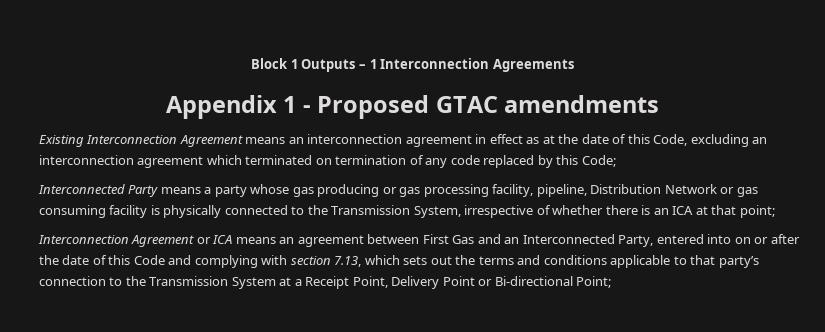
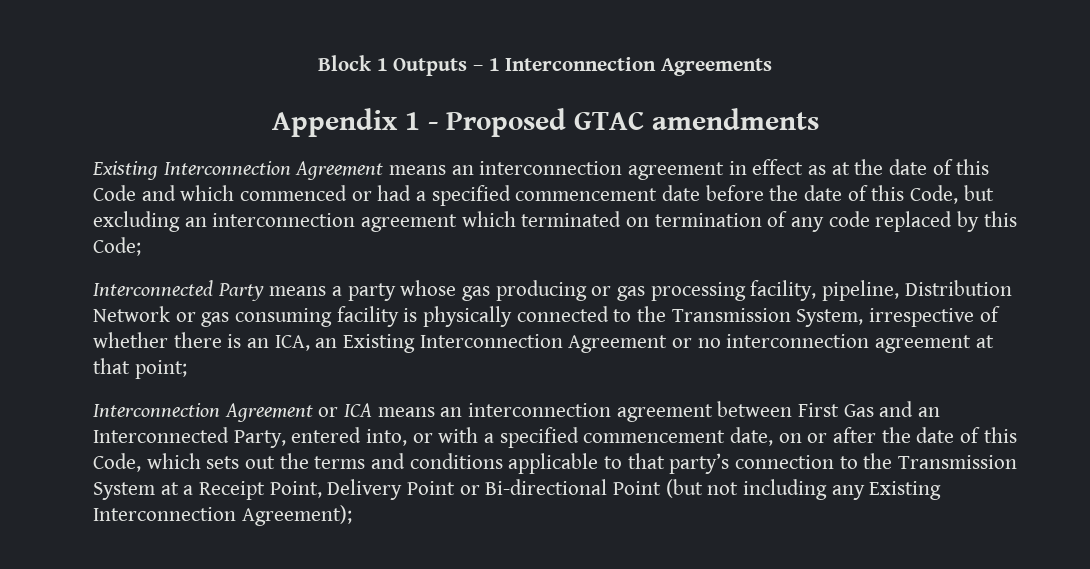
- Existing Interconnection Agreement means an interconnection agreement in effect as at the date of this Code, excluding an interconnection agreement which terminated on termination of any code replaced by this Code;
+ Existing Interconnection Agreement means an interconnection agreement in effect as at the date of this Code and which commenced or had a specified commencement date before the date of this Code, but excluding an interconnection agreement which terminated on termination of any code replaced by this Code;
- Interconnected Party means a party whose gas producing or gas processing facility, pipeline, Distribution Network or gas consuming facility is physically connected to the Transmission System, irrespective of whether there is an ICA at that point;
+ Interconnected Party means a party whose gas producing or gas processing facility, pipeline, Distribution Network or gas consuming facility is physically connected to the Transmission System, irrespective of whether there is an ICA, an Existing Interconnection Agreement or no interconnection agreement at that point;
- Interconnection Agreement or ICA means an agreement between First Gas and an Interconnected Party, entered into on or after the date of this Code and complying with section 7.13, which sets out the terms and conditions applicable to that party’s connection to the Transmission System at a Receipt Point, Delivery Point or Bi-directional Point;
+ Interconnection Agreement or ICA means an interconnection agreement between First Gas and an Interconnected Party, entered into, or with a specified commencement date, on or after the date of this Code, which sets out the terms and conditions applicable to that party’s connection to the Transmission System at a Receipt Point, Delivery Point or Bi-directional Point (but not including any Existing Interconnection Agreement);

